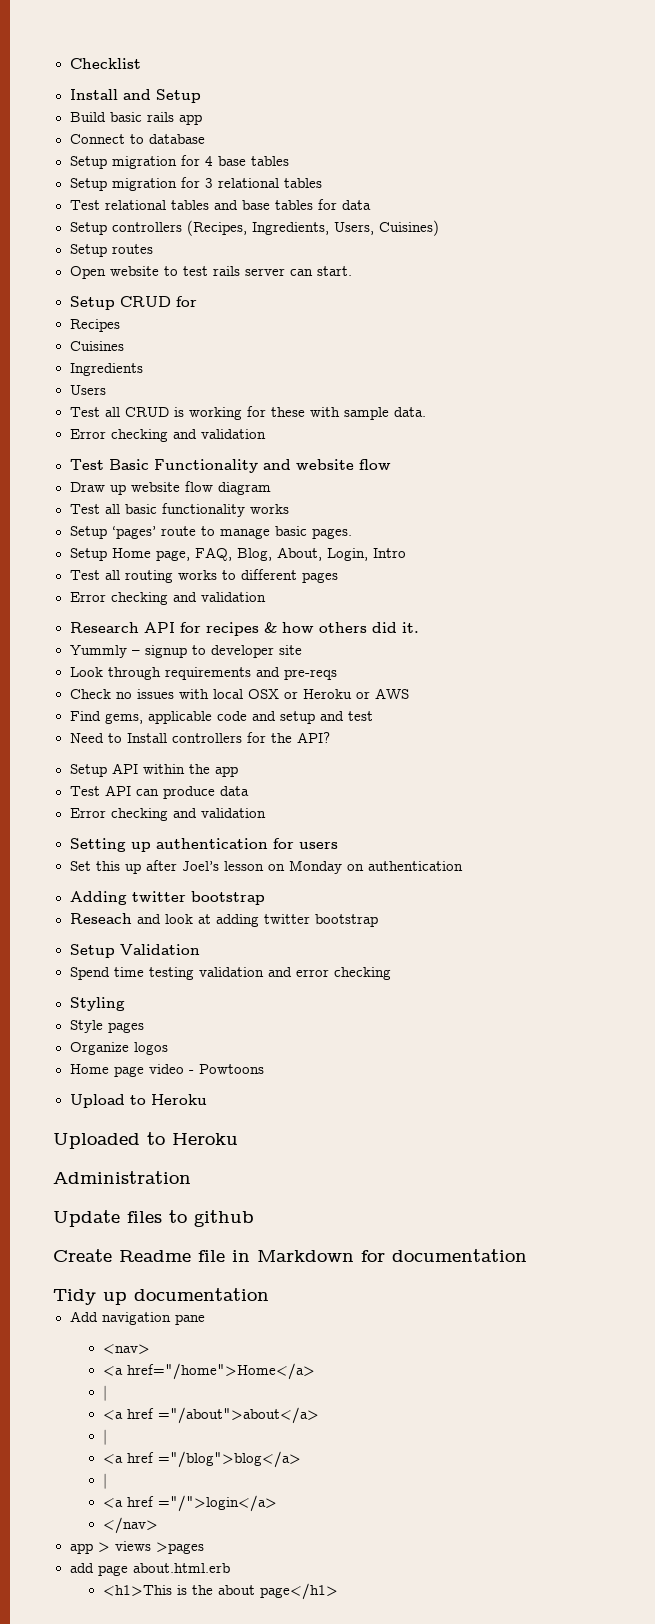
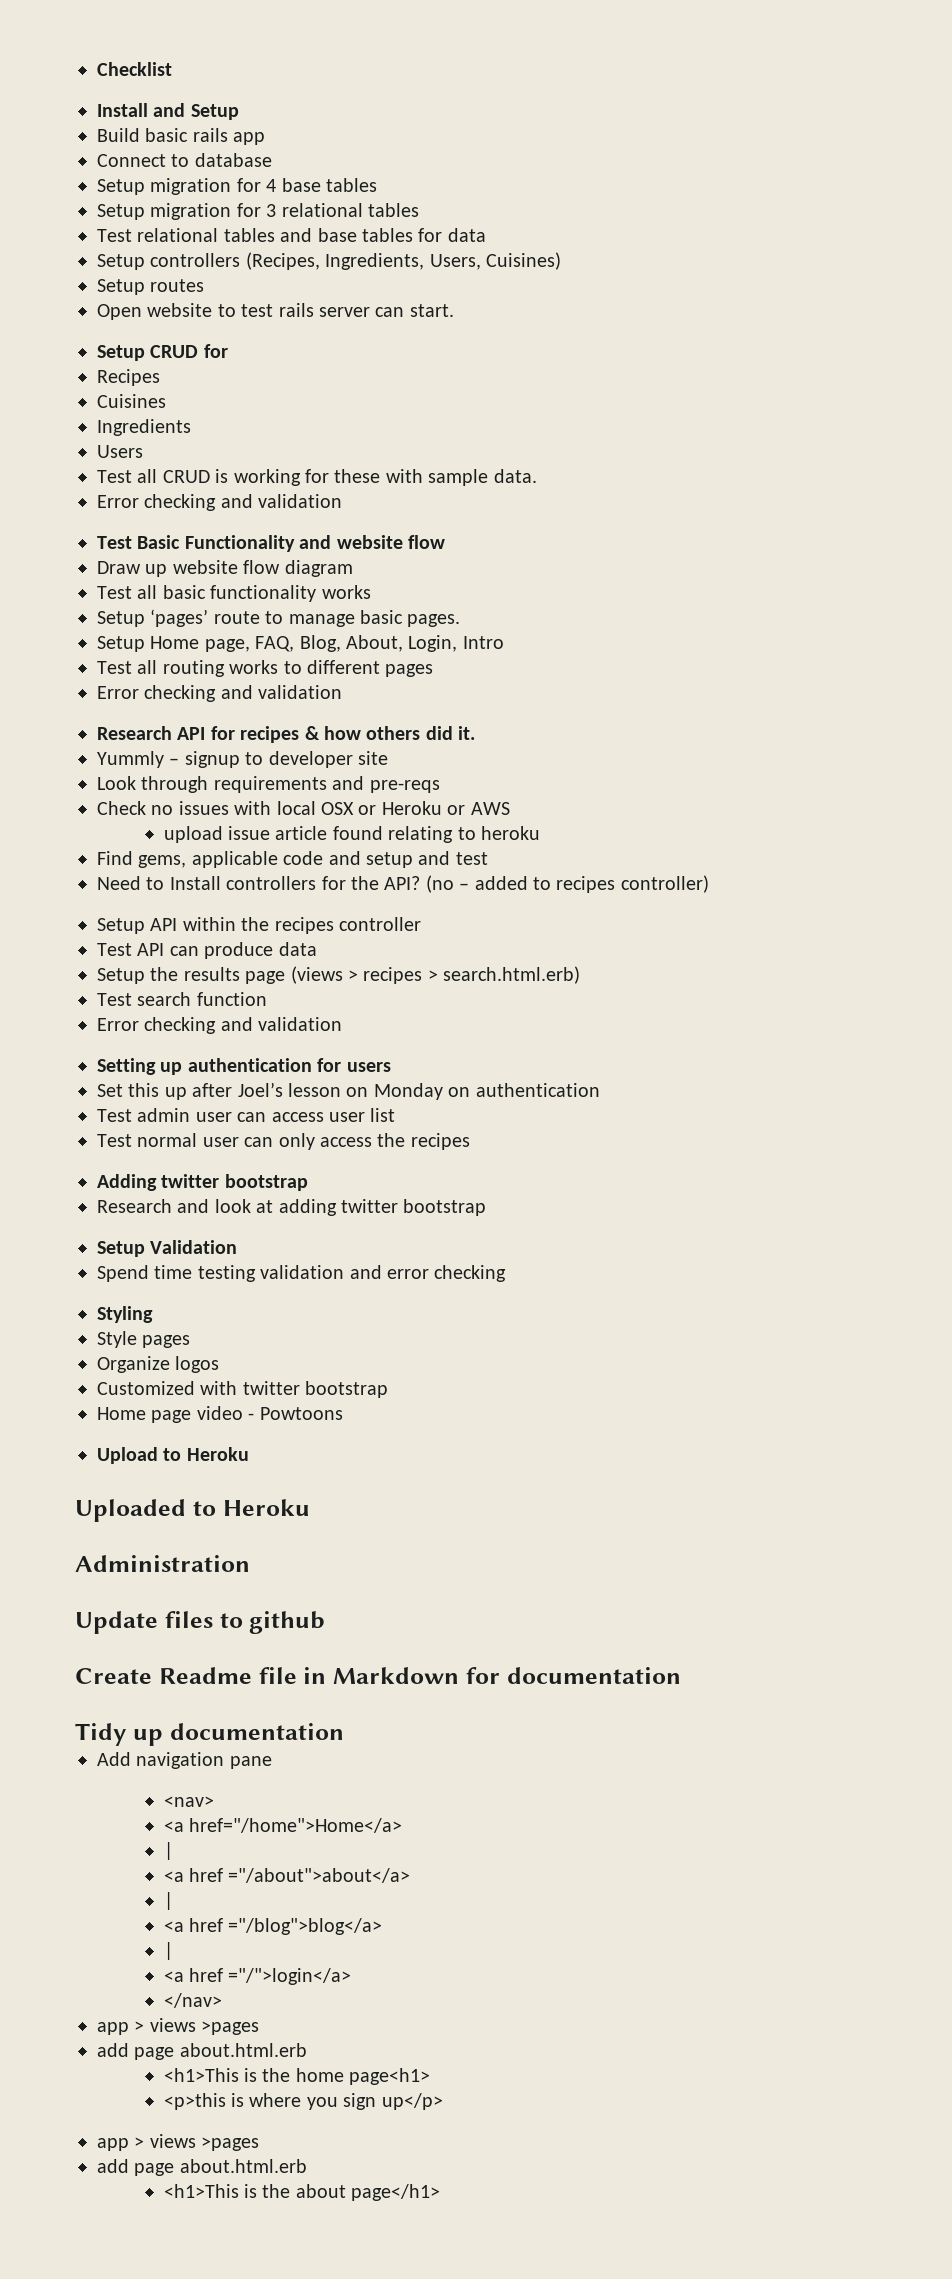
+ upload issue article found relating to heroku
+ (no – added to recipes controller)
- Setup API within the app
+ Setup API within the recipes controller
+ Setup the results page (views > recipes > search.html.erb)
+ Test search function
+ Test admin user can access user list
+ Test normal user can only access the recipes
- Reseach and look at adding twitter bootstrap
+ Research and look at adding twitter bootstrap
+ Customized with twitter bootstrap
+ <h1>This is the home page<h1>
+ <p>this is where you sign up</p>
+ app > views >pages
+ add page about.html.erb

